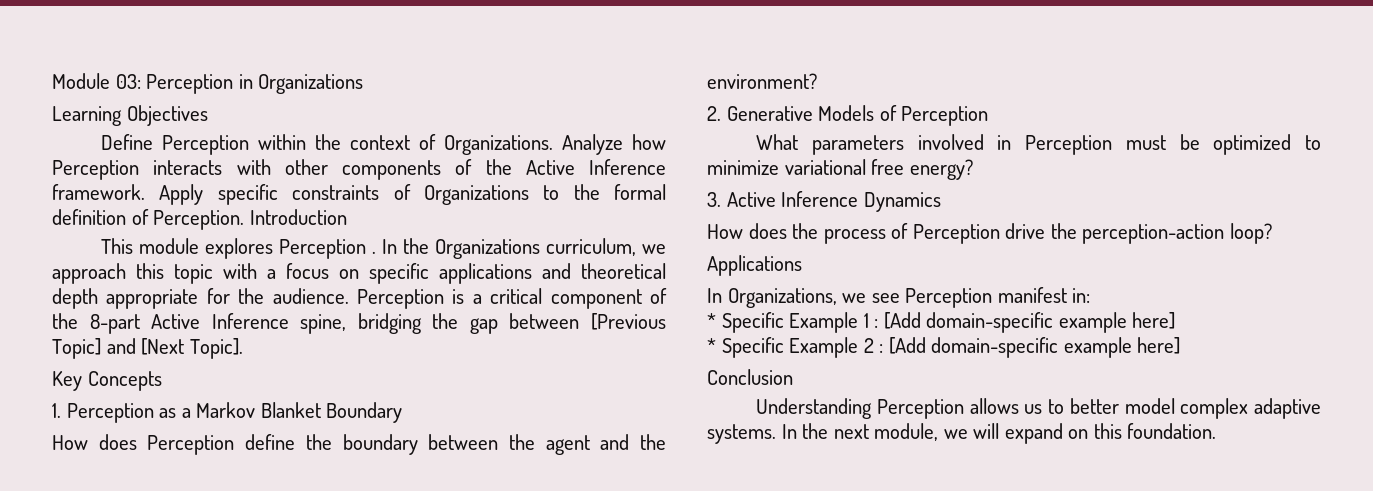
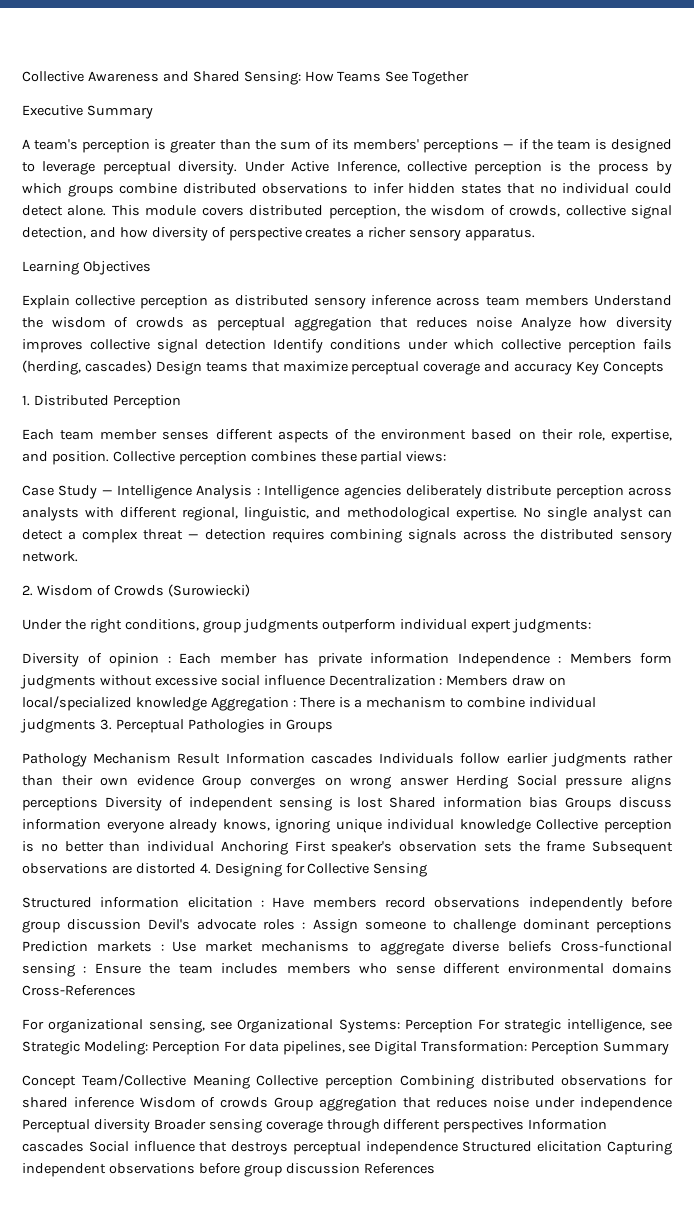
- Module 03: Perception in Organizations
+ Collective Awareness and Shared Sensing: How Teams See Together
+ Executive Summary
+ A team's perception is greater than the sum of its members' perceptions — if the team is designed to leverage perceptual diversity. Under Active Inference, collective perception is the process by which groups combine distributed observations to infer hidden states that no individual could detect alone. This module covers distributed perception, the wisdom of crowds, collective signal detection, and how diversity of perspective creates a richer sensory apparatus.
  Learning Objectives
- Define Perception within the context of Organizations. Analyze how Perception interacts with other components of the Active Inference framework. Apply specific constraints of Organizations to the formal definition of Perception. Introduction
- This module explores Perception . In the Organizations curriculum, we approach this topic with a focus on specific applications and theoretical depth appropriate for the audience. Perception is a critical component of the 8-part Active Inference spine, bridging the gap between [Previous Topic] and [Next Topic].
- Key Concepts
+ Explain collective perception as distributed sensory inference across team members Understand the wisdom of crowds as perceptual aggregation that reduces noise Analyze how diversity improves collective signal detection Identify conditions under which collective perception fails (herding, cascades) Design teams that maximize perceptual coverage and accuracy Key Concepts
- 1. Perception as a Markov Blanket Boundary
- How does Perception define the boundary between the agent and the environment?
- 2. Generative Models of Perception
- What parameters involved in Perception must be optimized to minimize variational free energy?
- 3. Active Inference Dynamics
- How does the process of Perception drive the perception-action loop?
- Applications
- In Organizations, we see Perception manifest in:
- * Specific Example 1 : [Add domain-specific example here]
- * Specific Example 2 : [Add domain-specific example here]
- Conclusion
- Understanding Perception allows us to better model complex adaptive systems. In the next module, we will expand on this foundation.
+ 1. Distributed Perception
+ Each team member senses different aspects of the environment based on their role, expertise, and position. Collective perception combines these partial views:
+ Case Study — Intelligence Analysis : Intelligence agencies deliberately distribute perception across analysts with different regional, linguistic, and methodological expertise. No single analyst can detect a complex threat — detection requires combining signals across the distributed sensory network.
+ 2. Wisdom of Crowds (Surowiecki)
+ Under the right conditions, group judgments outperform individual expert judgments:
+ Diversity of opinion : Each member has private information Independence : Members form judgments without excessive social influence Decentralization : Members draw on local/specialized knowledge Aggregation : There is a mechanism to combine individual judgments 3. Perceptual Pathologies in Groups
+ Pathology Mechanism Result Information cascades Individuals follow earlier judgments rather than their own evidence Group converges on wrong answer Herding Social pressure aligns perceptions Diversity of independent sensing is lost Shared information bias Groups discuss information everyone already knows, ignoring unique individual knowledge Collective perception is no better than individual Anchoring First speaker's observation sets the frame Subsequent observations are distorted 4. Designing for Collective Sensing
+ Structured information elicitation : Have members record observations independently before group discussion Devil's advocate roles : Assign someone to challenge dominant perceptions Prediction markets : Use market mechanisms to aggregate diverse beliefs Cross-functional sensing : Ensure the team includes members who sense different environmental domains Cross-References
+ For organizational sensing, see Organizational Systems: Perception For strategic intelligence, see Strategic Modeling: Perception For data pipelines, see Digital Transformation: Perception Summary
+ Concept Team/Collective Meaning Collective perception Combining distributed observations for shared inference Wisdom of crowds Group aggregation that reduces noise under independence Perceptual diversity Broader sensing coverage through different perspectives Information cascades Social influence that destroys perceptual independence Structured elicitation Capturing independent observations before group discussion References

